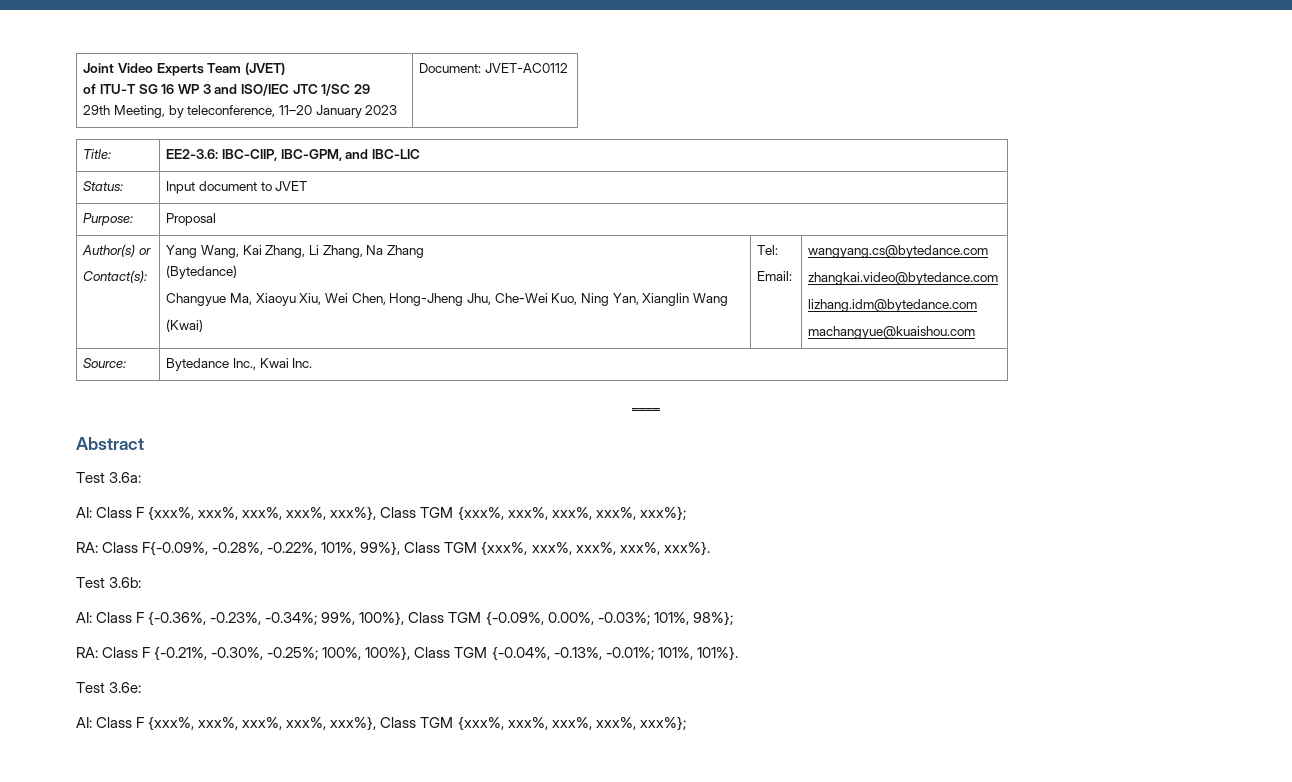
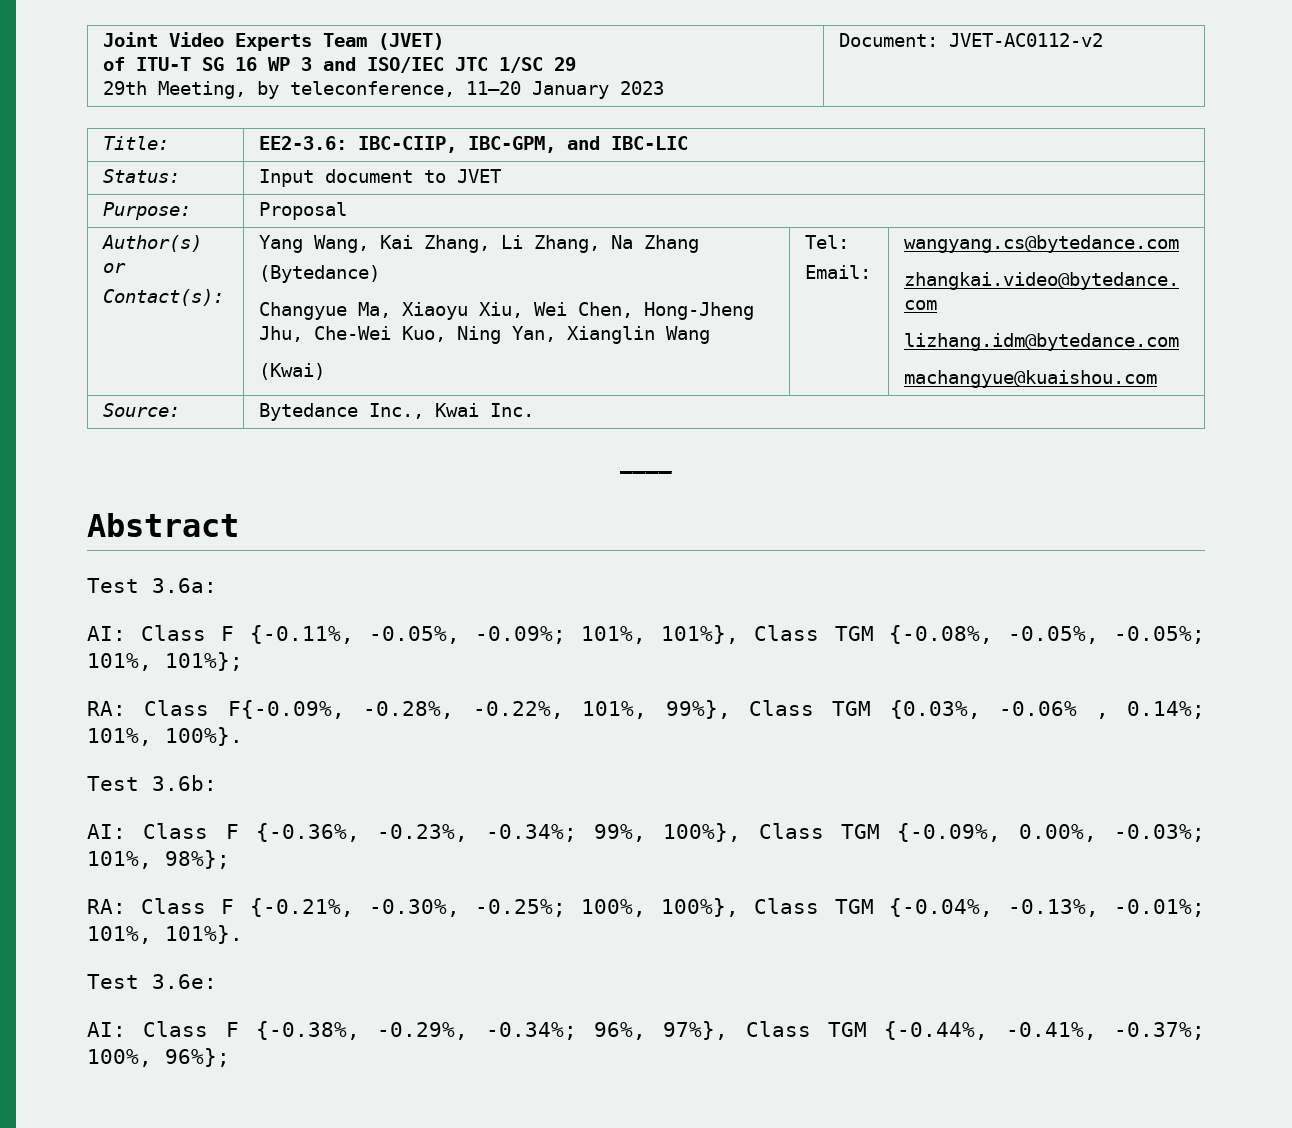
  Joint Video Experts Team (JVET)
  of ITU-T SG 16 WP 3 and ISO/IEC JTC 1/SC 29
- 29th Meeting, by teleconference, 11–20 January 2023 | Document: JVET-AC0112
+ 29th Meeting, by teleconference, 11–20 January 2023 | Document: JVET-AC0112-v2
  Test 3.6a:
- AI: Class F {xxx%, xxx%, xxx%, xxx%, xxx%}, Class TGM {xxx%, xxx%, xxx%, xxx%, xxx%};
+ AI: Class F {-0.11%, -0.05%, -0.09%; 101%, 101%}, Class TGM {-0.08%, -0.05%, -0.05%; 101%, 101%};
- RA: Class F{-0.09%, -0.28%, -0.22%, 101%, 99%}, Class TGM {xxx%, xxx%, xxx%, xxx%, xxx%}.
+ RA: Class F{-0.09%, -0.28%, -0.22%, 101%, 99%}, Class TGM {0.03%, -0.06% , 0.14%; 101%, 100%}.
  Test 3.6e:
- AI: Class F {xxx%, xxx%, xxx%, xxx%, xxx%}, Class TGM {xxx%, xxx%, xxx%, xxx%, xxx%};
+ AI: Class F {-0.38%, -0.29%, -0.34%; 96%, 97%}, Class TGM {-0.44%, -0.41%, -0.37%; 100%, 96%};

